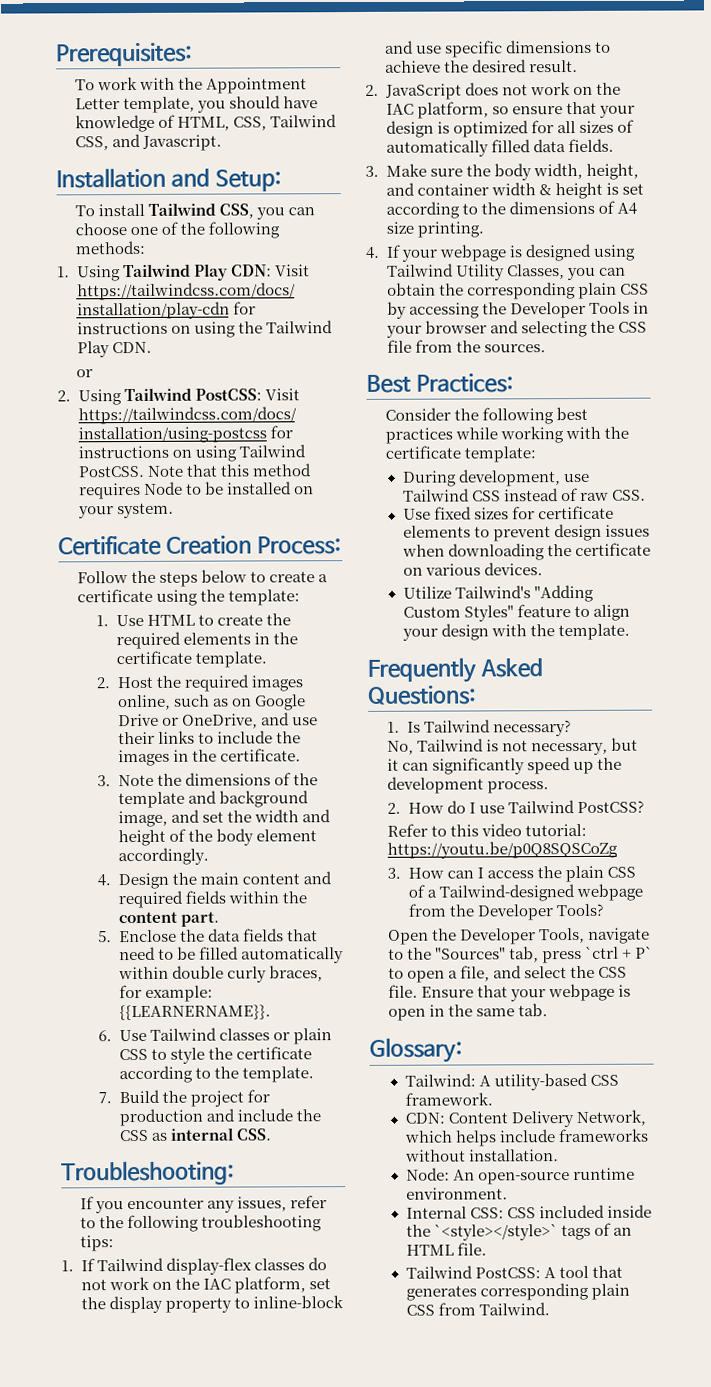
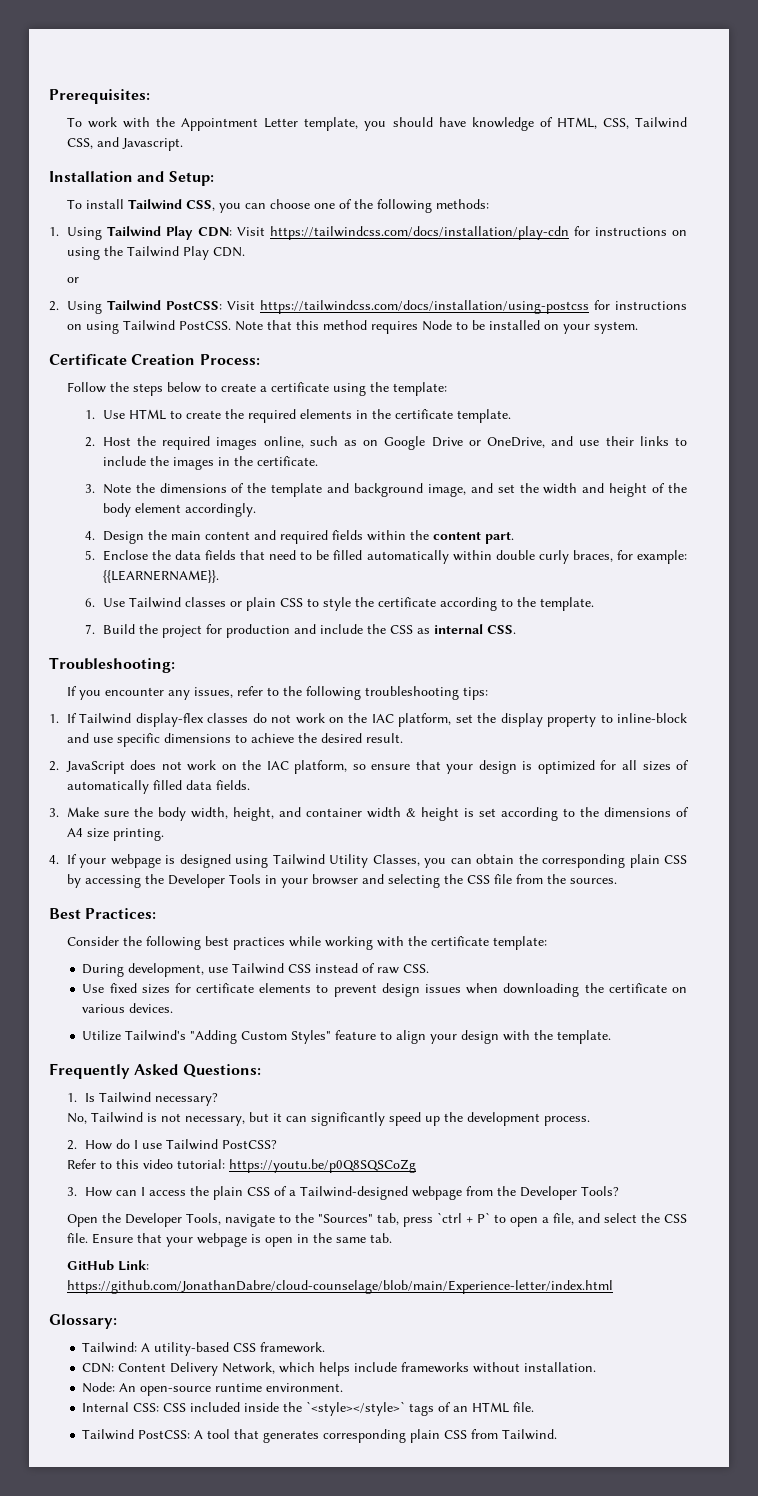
+ GitHub Link: https://github.com/JonathanDabre/cloud-counselage/blob/main/Experience-letter/index.html

